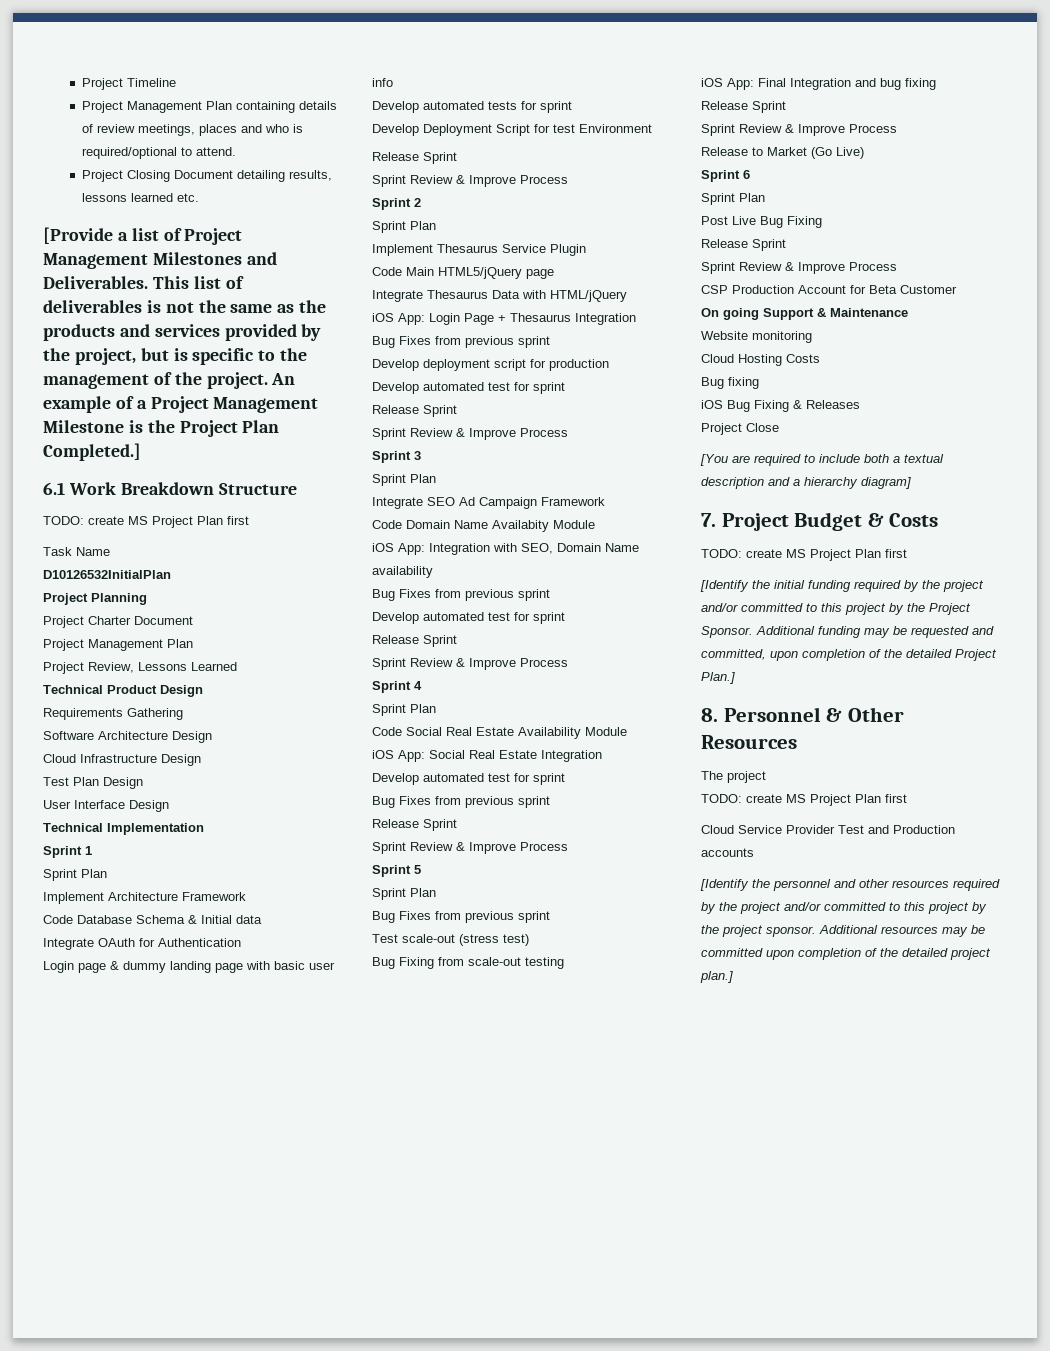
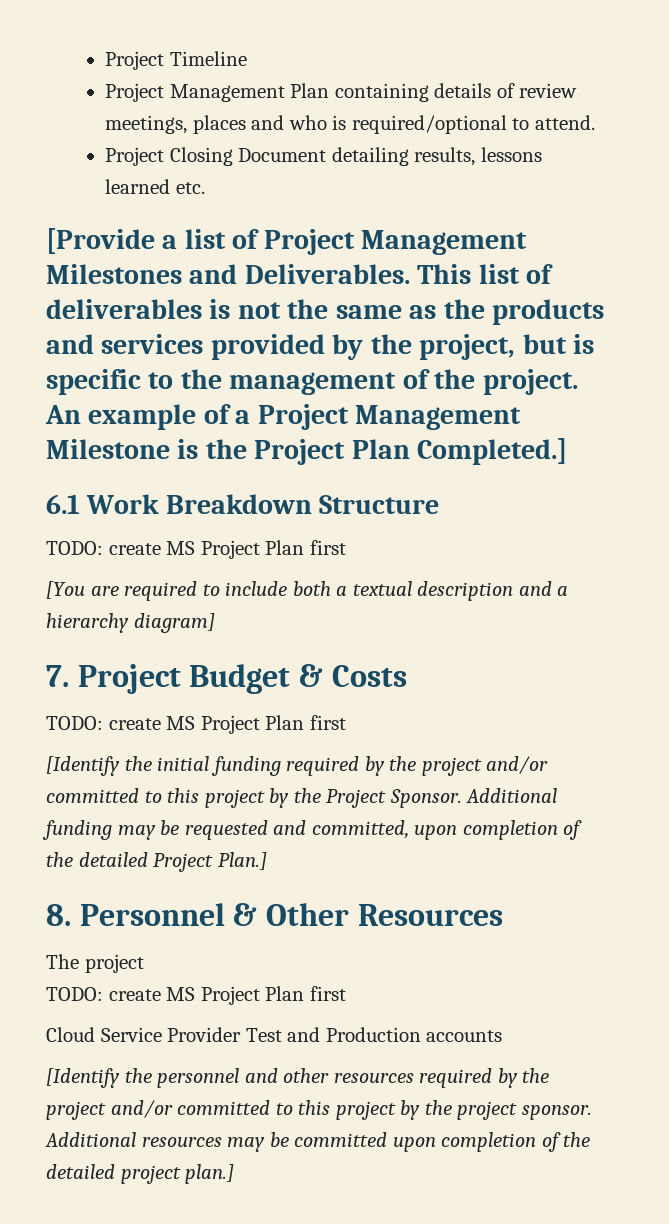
- Task Name
- D10126532InitialPlan
- Project Planning
- Project Charter Document
- Project Management Plan
- Project Review, Lessons Learned
- Technical Product Design
- Requirements Gathering
- Software Architecture Design
- Cloud Infrastructure Design
- Test Plan Design
- User Interface Design
- Technical Implementation
- Sprint 1
- Sprint Plan
- Implement Architecture Framework
- Code Database Schema & Initial data
- Integrate OAuth for Authentication
- Login page & dummy landing page with basic user info
- Develop automated tests for sprint
- Develop Deployment Script for test Environment
- Release Sprint
- Sprint Review & Improve Process
- Sprint 2
- Sprint Plan
- Implement Thesaurus Service Plugin
- Code Main HTML5/jQuery page
- Integrate Thesaurus Data with HTML/jQuery
- iOS App: Login Page + Thesaurus Integration
- Bug Fixes from previous sprint
- Develop deployment script for production
- Develop automated test for sprint
- Release Sprint
- Sprint Review & Improve Process
- Sprint 3
- Sprint Plan
- Integrate SEO Ad Campaign Framework
- Code Domain Name Availabity Module
- iOS App: Integration with SEO, Domain Name availability
- Bug Fixes from previous sprint
- Develop automated test for sprint
- Release Sprint
- Sprint Review & Improve Process
- Sprint 4
- Sprint Plan
- Code Social Real Estate Availability Module
- iOS App: Social Real Estate Integration
- Develop automated test for sprint
- Bug Fixes from previous sprint
- Release Sprint
- Sprint Review & Improve Process
- Sprint 5
- Sprint Plan
- Bug Fixes from previous sprint
- Test scale-out (stress test)
- Bug Fixing from scale-out testing
- iOS App: Final Integration and bug fixing
- Release Sprint
- Sprint Review & Improve Process
- Release to Market (Go Live)
- Sprint 6
- Sprint Plan
- Post Live Bug Fixing
- Release Sprint
- Sprint Review & Improve Process
- CSP Production Account for Beta Customer
- On going Support & Maintenance
- Website monitoring
- Cloud Hosting Costs
- Bug fixing
- iOS Bug Fixing & Releases
- Project Close

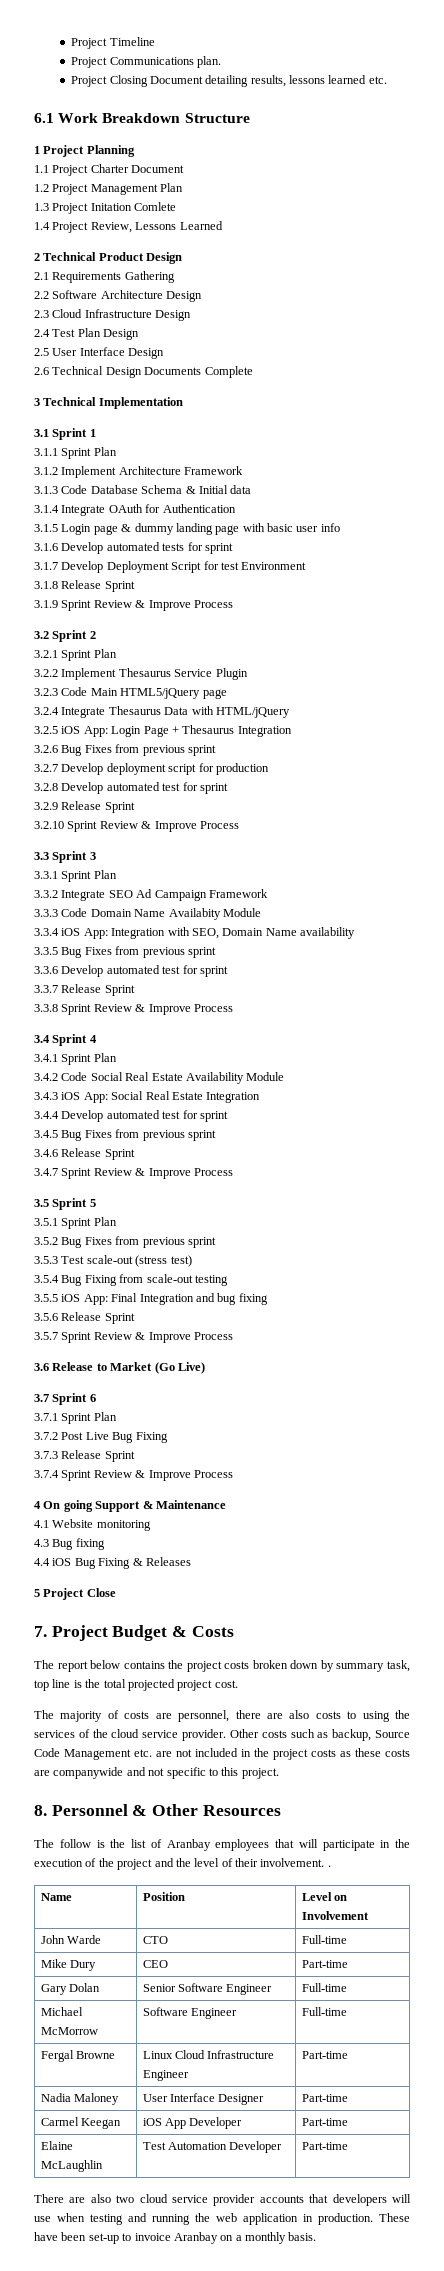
- Project Management Plan containing details of review meetings, places and who is required/optional to attend.
+ Project Communications plan.
- [Provide a list of Project Management Milestones and Deliverables. This list of deliverables is not the same as the products and services provided by the project, but is specific to the management of the project. An example of a Project Management Milestone is the Project Plan Completed.]
  6.1 Work Breakdown Structure
- TODO: create MS Project Plan first
- [You are required to include both a textual description and a hierarchy diagram]
+ 1 Project Planning
+ 1.1 Project Charter Document
+ 1.2 Project Management Plan
+ 1.3 Project Initation Comlete
+ 1.4 Project Review, Lessons Learned
+ 2 Technical Product Design
+ 2.1 Requirements Gathering
+ 2.2 Software Architecture Design
+ 2.3 Cloud Infrastructure Design
+ 2.4 Test Plan Design
+ 2.5 User Interface Design
+ 2.6 Technical Design Documents Complete
+ 3 Technical Implementation
+ 3.1 Sprint 1
+ 3.1.1 Sprint Plan
+ 3.1.2 Implement Architecture Framework
+ 3.1.3 Code Database Schema & Initial data
+ 3.1.4 Integrate OAuth for Authentication
+ 3.1.5 Login page & dummy landing page with basic user info
+ 3.1.6 Develop automated tests for sprint
+ 3.1.7 Develop Deployment Script for test Environment
+ 3.1.8 Release Sprint
+ 3.1.9 Sprint Review & Improve Process
+ 3.2 Sprint 2
+ 3.2.1 Sprint Plan
+ 3.2.2 Implement Thesaurus Service Plugin
+ 3.2.3 Code Main HTML5/jQuery page
+ 3.2.4 Integrate Thesaurus Data with HTML/jQuery
+ 3.2.5 iOS App: Login Page + Thesaurus Integration
+ 3.2.6 Bug Fixes from previous sprint
+ 3.2.7 Develop deployment script for production
+ 3.2.8 Develop automated test for sprint
+ 3.2.9 Release Sprint
+ 3.2.10 Sprint Review & Improve Process
+ 3.3 Sprint 3
+ 3.3.1 Sprint Plan
+ 3.3.2 Integrate SEO Ad Campaign Framework
+ 3.3.3 Code Domain Name Availabity Module
+ 3.3.4 iOS App: Integration with SEO, Domain Name availability
+ 3.3.5 Bug Fixes from previous sprint
+ 3.3.6 Develop automated test for sprint
+ 3.3.7 Release Sprint
+ 3.3.8 Sprint Review & Improve Process
+ 3.4 Sprint 4
+ 3.4.1 Sprint Plan
+ 3.4.2 Code Social Real Estate Availability Module
+ 3.4.3 iOS App: Social Real Estate Integration
+ 3.4.4 Develop automated test for sprint
+ 3.4.5 Bug Fixes from previous sprint
+ 3.4.6 Release Sprint
+ 3.4.7 Sprint Review & Improve Process
+ 3.5 Sprint 5
+ 3.5.1 Sprint Plan
+ 3.5.2 Bug Fixes from previous sprint
+ 3.5.3 Test scale-out (stress test)
+ 3.5.4 Bug Fixing from scale-out testing
+ 3.5.5 iOS App: Final Integration and bug fixing
+ 3.5.6 Release Sprint
+ 3.5.7 Sprint Review & Improve Process
+ 3.6 Release to Market (Go Live)
+ 3.7 Sprint 6
+ 3.7.1 Sprint Plan
+ 3.7.2 Post Live Bug Fixing
+ 3.7.3 Release Sprint
+ 3.7.4 Sprint Review & Improve Process
+ 4 On going Support & Maintenance
+ 4.1 Website monitoring
+ 4.3 Bug fixing
+ 4.4 iOS Bug Fixing & Releases
+ 5 Project Close
  7. Project Budget & Costs
- TODO: create MS Project Plan first
- [Identify the initial funding required by the project and/or committed to this project by the Project Sponsor. Additional funding may be requested and committed, upon completion of the detailed Project Plan.]
+ The report below contains the project costs broken down by summary task, top line is the total projected project cost.
+ The majority of costs are personnel, there are also costs to using the services of the cloud service provider. Other costs such as backup, Source Code Management etc. are not included in the project costs as these costs are companywide and not specific to this project.
- The project
- TODO: create MS Project Plan first
- Cloud Service Provider Test and Production accounts
- [Identify the personnel and other resources required by the project and/or committed to this project by the project sponsor. Additional resources may be committed upon completion of the detailed project plan.]
+ The follow is the list of Aranbay employees that will participate in the execution of the project and the level of their involvement. .
+ Name | Position | Level on Involvement
+ John Warde | CTO | Full-time
+ Mike Dury | CEO | Part-time
+ Gary Dolan | Senior Software Engineer | Full-time
+ Michael McMorrow | Software Engineer | Full-time
+ Fergal Browne | Linux Cloud Infrastructure Engineer | Part-time
+ Nadia Maloney | User Interface Designer | Part-time
+ Carmel Keegan | iOS App Developer | Part-time
+ Elaine McLaughlin | Test Automation Developer | Part-time
+ There are also two cloud service provider accounts that developers will use when testing and running the web application in production. These have been set-up to invoice Aranbay on a monthly basis.

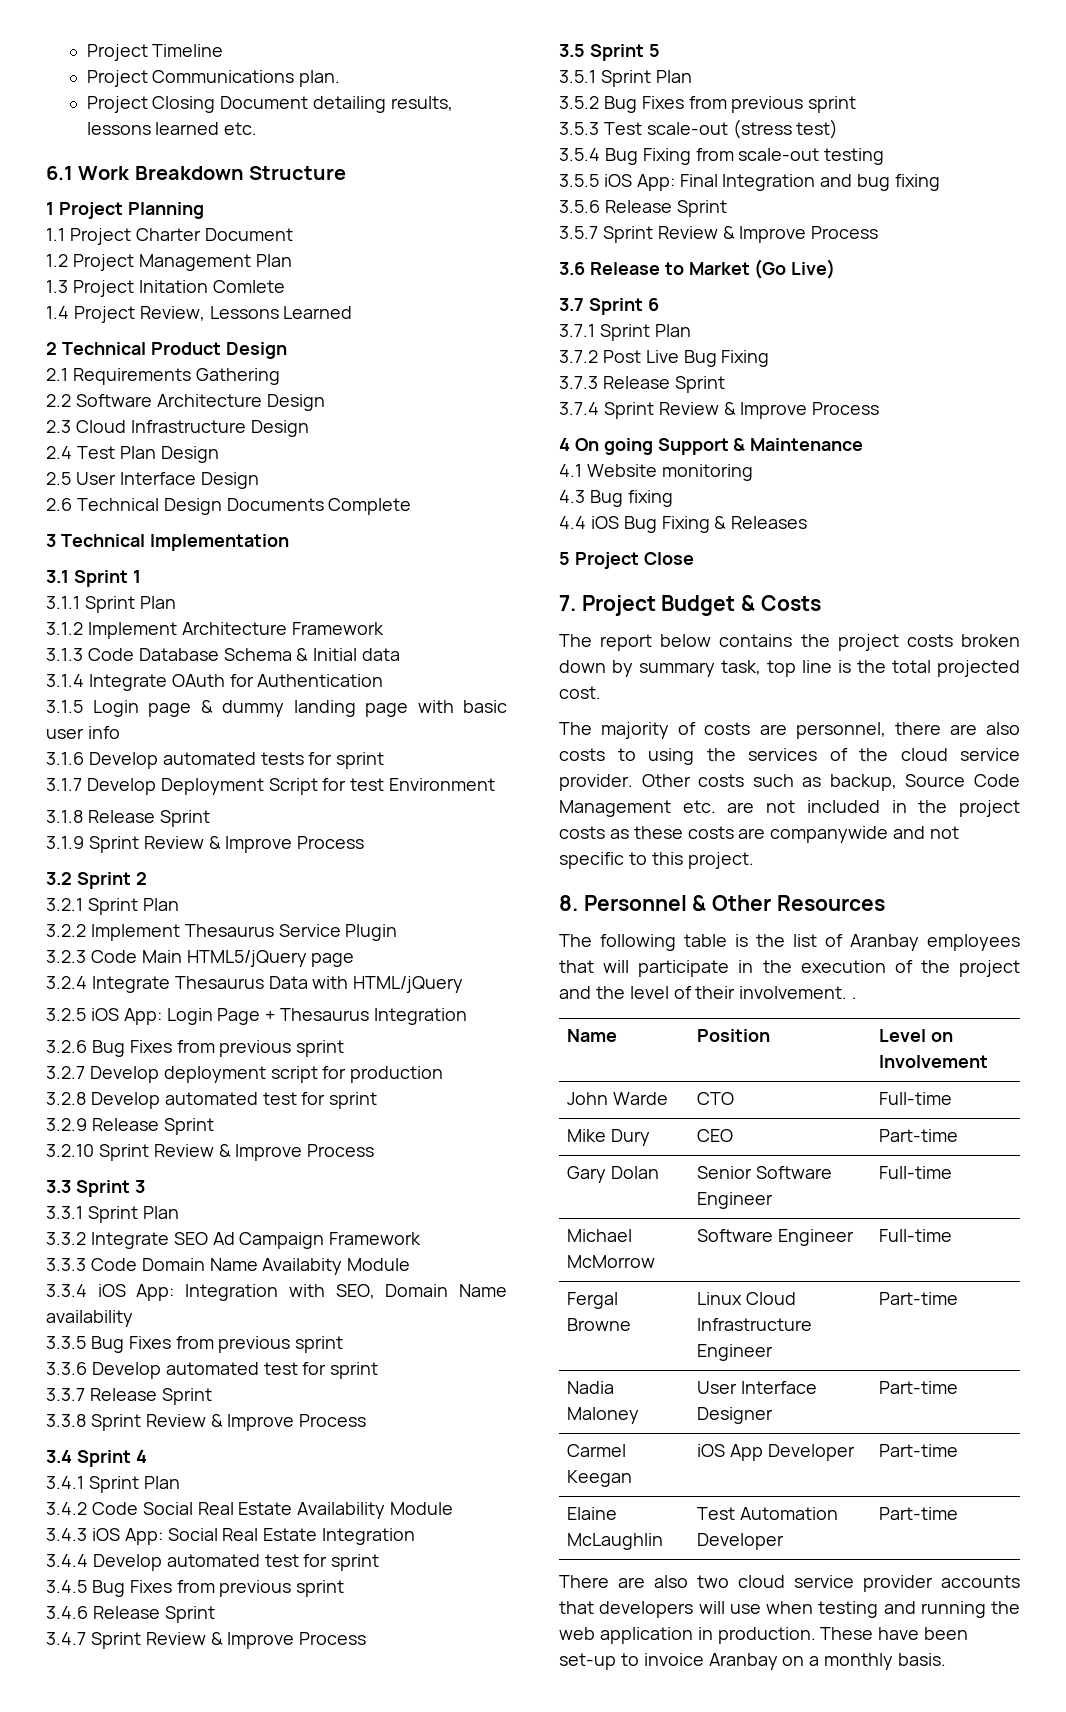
- The report below contains the project costs broken down by summary task, top line is the total projected project cost.
+ The report below contains the project costs broken down by summary task, top line is the total projected cost.
- The follow is the list of Aranbay employees that will participate in the execution of the project and the level of their involvement. .
+ The following table is the list of Aranbay employees that will participate in the execution of the project and the level of their involvement. .

